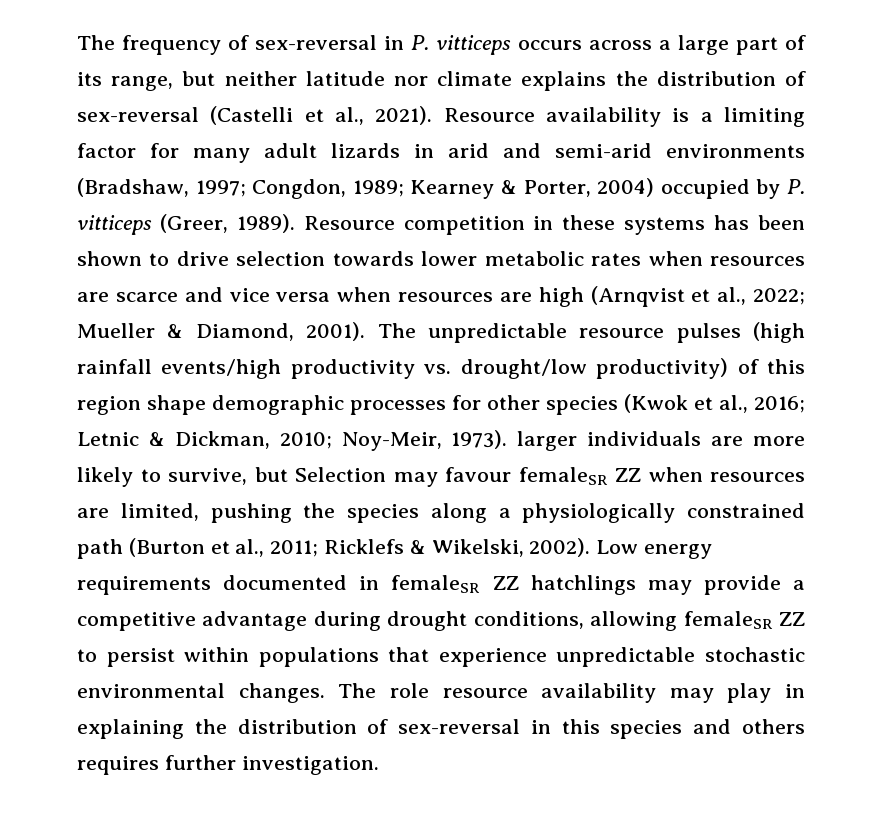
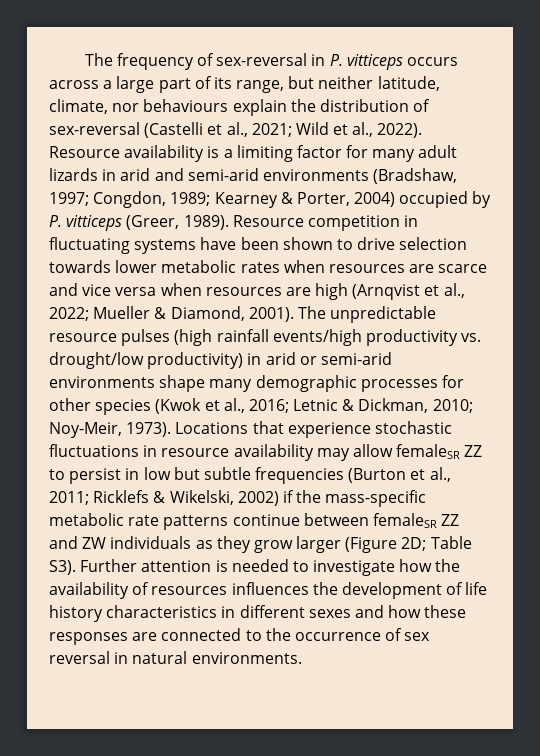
- The frequency of sex-reversal in P. vitticeps occurs across a large part of its range, but neither latitude nor climate explains the distribution of sex-reversal (Castelli et al., 2021).
+ The frequency of sex-reversal in P. vitticeps occurs across a large part of its range, but neither latitude, climate, nor behaviours explain the distribution of sex-reversal (Castelli et al., 2021; Wild et al., 2022).
- Resource competition in these systems has been shown to drive selection towards lower metabolic rates when resources are scarce and vice versa when resources are high (Arnqvist et al., 2022; Mueller & Diamond, 2001).
+ Resource competition in fluctuating systems have been shown to drive selection towards lower metabolic rates when resources are scarce and vice versa when resources are high (Arnqvist et al., 2022; Mueller & Diamond, 2001).
- The unpredictable resource pulses (high rainfall events/high productivity vs. drought/low productivity) of this region shape demographic processes for other species (Kwok et al., 2016; Letnic & Dickman, 2010; Noy-Meir, 1973). larger individuals are more likely to survive, but Selection may favour femaleSR ZZ when resources are limited, pushing the species along a physiologically constrained path (Burton et al., 2011; Ricklefs & Wikelski, 2002). Low energy requirements documented in femaleSR ZZ hatchlings may provide a competitive advantage during drought conditions, allowing femaleSR ZZ to persist within populations that experience unpredictable stochastic environmental changes. The role resource availability may play in explaining the distribution of sex-reversal in this species and others requires further investigation.
+ The unpredictable resource pulses (high rainfall events/high productivity vs. drought/low productivity) in arid or semi-arid environments shape many demographic processes for other species (Kwok et al., 2016; Letnic & Dickman, 2010; Noy-Meir, 1973). Locations that experience stochastic fluctuations in resource availability may allow femaleSR ZZ to persist in low but subtle frequencies (Burton et al., 2011; Ricklefs & Wikelski, 2002) if the mass-specific metabolic rate patterns continue between femaleSR ZZ and ZW individuals as they grow larger (Figure 2D; Table S3). Further attention is needed to investigate how the availability of resources influences the development of life history characteristics in different sexes and how these responses are connected to the occurrence of sex reversal in natural environments.

